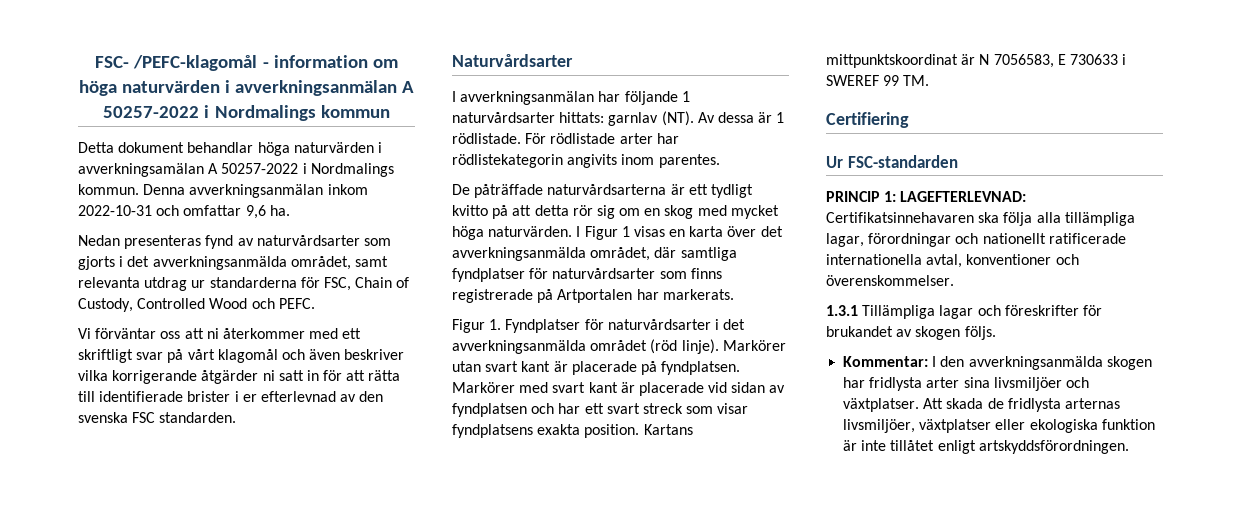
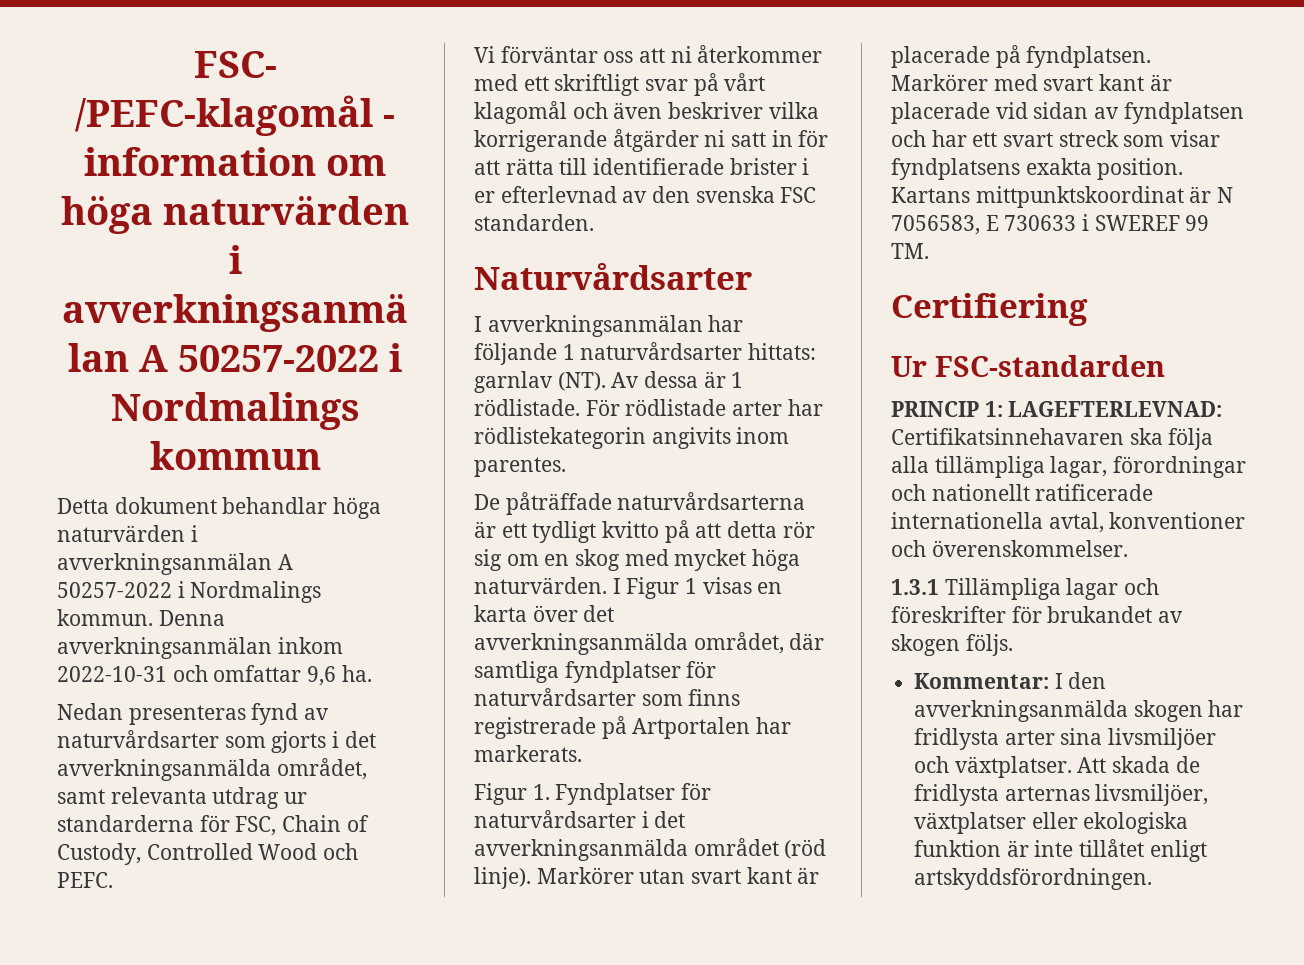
- Detta dokument behandlar höga naturvärden i avverkningsamälan A 50257-2022 i Nordmalings kommun.
+ Detta dokument behandlar höga naturvärden i avverkningsanmälan A 50257-2022 i Nordmalings kommun.

